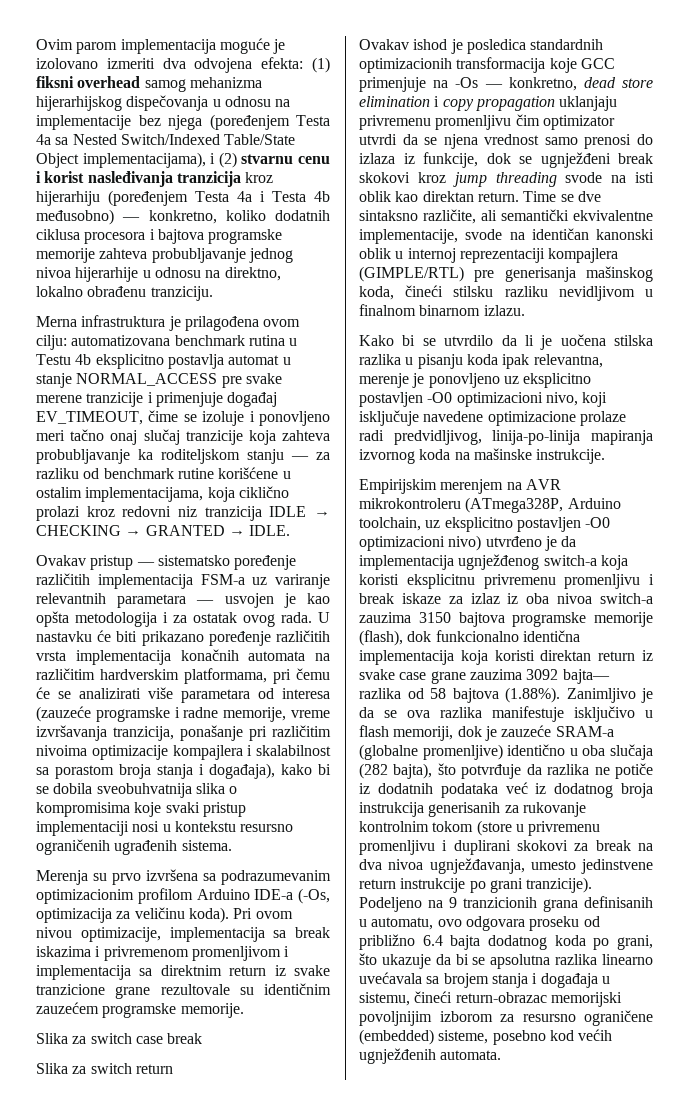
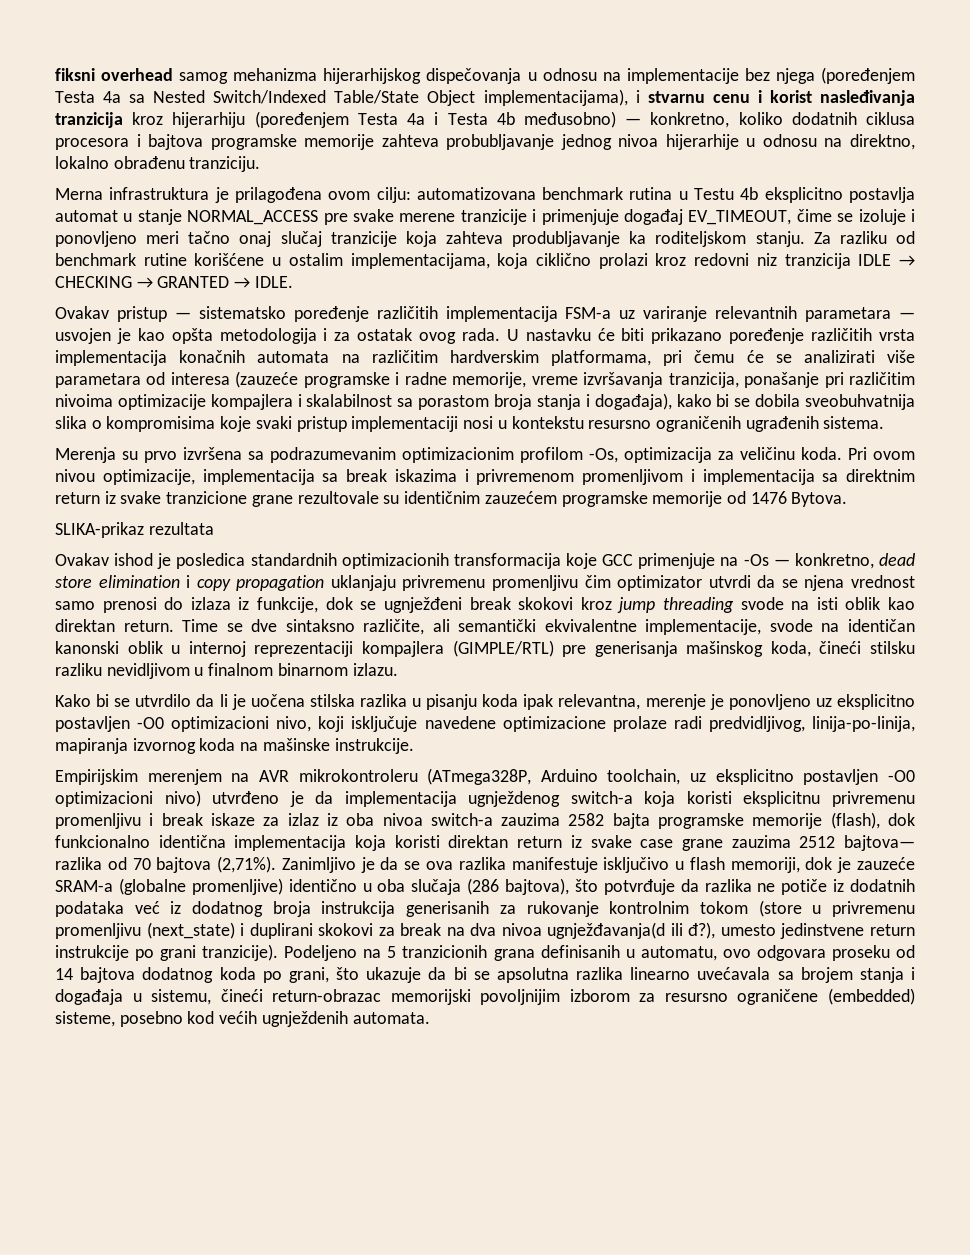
- Ovim parom implementacija moguće je izolovano izmeriti dva odvojena efekta: (1) fiksni overhead samog mehanizma hijerarhijskog dispečovanja u odnosu na implementacije bez njega (poređenjem Testa 4a sa Nested Switch/Indexed Table/State Object implementacijama), i (2) stvarnu cenu i korist nasleđivanja tranzicija kroz hijerarhiju (poređenjem Testa 4a i Testa 4b međusobno) — konkretno, koliko dodatnih ciklusa procesora i bajtova programske memorije zahteva probubljavanje jednog nivoa hijerarhije u odnosu na direktno, lokalno obrađenu tranziciju.
+ fiksni overhead samog mehanizma hijerarhijskog dispečovanja u odnosu na implementacije bez njega (poređenjem Testa 4a sa Nested Switch/Indexed Table/State Object implementacijama), i stvarnu cenu i korist nasleđivanja tranzicija kroz hijerarhiju (poređenjem Testa 4a i Testa 4b međusobno) — konkretno, koliko dodatnih ciklusa procesora i bajtova programske memorije zahteva probubljavanje jednog nivoa hijerarhije u odnosu na direktno, lokalno obrađenu tranziciju.
- automatizovana benchmark rutina u Testu 4b eksplicitno postavlja automat u stanje NORMAL_ACCESS pre svake merene tranzicije i primenjuje događaj EV_TIMEOUT, čime se izoluje i ponovljeno meri tačno onaj slučaj tranzicije koja zahteva probubljavanje ka roditeljskom stanju — za razliku od benchmark rutine korišćene u ostalim implementacijama, koja ciklično prolazi kroz redovni niz tranzicija IDLE → CHECKING → GRANTED → IDLE.
+ automatizovana benchmark rutina u Testu 4b eksplicitno postavlja automat u stanje NORMAL_ACCESS pre svake merene tranzicije i primenjuje događaj EV_TIMEOUT, čime se izoluje i ponovljeno meri tačno onaj slučaj tranzicije koja zahteva produbljavanje ka roditeljskom stanju. Za razliku od benchmark rutine korišćene u ostalim implementacijama, koja ciklično prolazi kroz redovni niz tranzicija IDLE → CHECKING → GRANTED → IDLE.
- Merenja su prvo izvršena sa podrazumevanim optimizacionim profilom Arduino IDE-a (-Os, optimizacija za veličinu koda).
+ Merenja su prvo izvršena sa podrazumevanim optimizacionim profilom -Os, optimizacija za veličinu koda.
- Pri ovom nivou optimizacije, implementacija sa break iskazima i privremenom promenljivom i implementacija sa direktnim return iz svake tranzicione grane rezultovale su identičnim zauzećem programske memorije.
- Slika za switch case break
- Slika za switch return
+ Pri ovom nivou optimizacije, implementacija sa break iskazima i privremenom promenljivom i implementacija sa direktnim return iz svake tranzicione grane rezultovale su identičnim zauzećem programske memorije od 1476 Bytova.
+ SLIKA-prikaz rezultata
- Kako bi se utvrdilo da li je uočena stilska razlika u pisanju koda ipak relevantna, merenje je ponovljeno uz eksplicitno postavljen -O0 optimizacioni nivo, koji isključuje navedene optimizacione prolaze radi predvidljivog, linija-po-linija mapiranja izvornog koda na mašinske instrukcije.
+ Kako bi se utvrdilo da li je uočena stilska razlika u pisanju koda ipak relevantna, merenje je ponovljeno uz eksplicitno postavljen -O0 optimizacioni nivo, koji isključuje navedene optimizacione prolaze radi predvidljivog, linija-po-linija, mapiranja izvornog koda na mašinske instrukcije.
- Empirijskim merenjem na AVR mikrokontroleru (ATmega328P, Arduino toolchain, uz eksplicitno postavljen -O0 optimizacioni nivo) utvrđeno je da implementacija ugnježđenog switch-a koja koristi eksplicitnu privremenu promenljivu i break iskaze za izlaz iz oba nivoa switch-a zauzima 3150 bajtova programske memorije (flash), dok funkcionalno identična implementacija koja koristi direktan return iz svake case grane zauzima 3092 bajta— razlika od 58 bajtova (1.88%). Zanimljivo je da se ova razlika manifestuje isključivo u flash memoriji, dok je zauzeće SRAM-a (globalne promenljive) identično u oba slučaja (282 bajta), što potvrđuje da razlika ne potiče iz dodatnih podataka već iz dodatnog broja instrukcija generisanih za rukovanje kontrolnim tokom (store u privremenu promenljivu i duplirani skokovi za break na dva nivoa ugnježđavanja, umesto jedinstvene return instrukcije po grani tranzicije).
+ Empirijskim merenjem na AVR mikrokontroleru (ATmega328P, Arduino toolchain, uz eksplicitno postavljen -O0 optimizacioni nivo) utvrđeno je da implementacija ugnježdenog switch-a koja koristi eksplicitnu privremenu promenljivu i break iskaze za izlaz iz oba nivoa switch-a zauzima 2582 bajta programske memorije (flash), dok funkcionalno identična implementacija koja koristi direktan return iz svake case grane zauzima 2512 bajtova— razlika od 70 bajtova (2,71%). Zanimljivo je da se ova razlika manifestuje isključivo u flash memoriji, dok je zauzeće SRAM-a (globalne promenljive) identično u oba slučaja (286 bajtova), što potvrđuje da razlika ne potiče iz dodatnih podataka već iz dodatnog broja instrukcija generisanih za rukovanje kontrolnim tokom (store u privremenu promenljivu (next_state) i duplirani skokovi za break na dva nivoa ugnježđavanja(d ili đ?), umesto jedinstvene return instrukcije po grani tranzicije).
- Podeljeno na 9 tranzicionih grana definisanih u automatu, ovo odgovara proseku od približno 6.4 bajta dodatnog koda po grani, što ukazuje da bi se apsolutna razlika linearno uvećavala sa brojem stanja i događaja u sistemu, čineći return-obrazac memorijski povoljnijim izborom za resursno ograničene (embedded) sisteme, posebno kod većih ugnježđenih automata.
+ Podeljeno na 5 tranzicionih grana definisanih u automatu, ovo odgovara proseku od 14 bajtova dodatnog koda po grani, što ukazuje da bi se apsolutna razlika linearno uvećavala sa brojem stanja i događaja u sistemu, čineći return-obrazac memorijski povoljnijim izborom za resursno ograničene (embedded) sisteme, posebno kod većih ugnježdenih automata.

